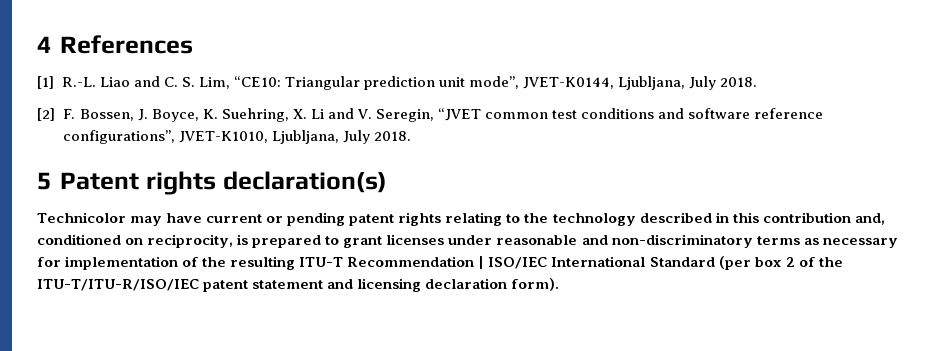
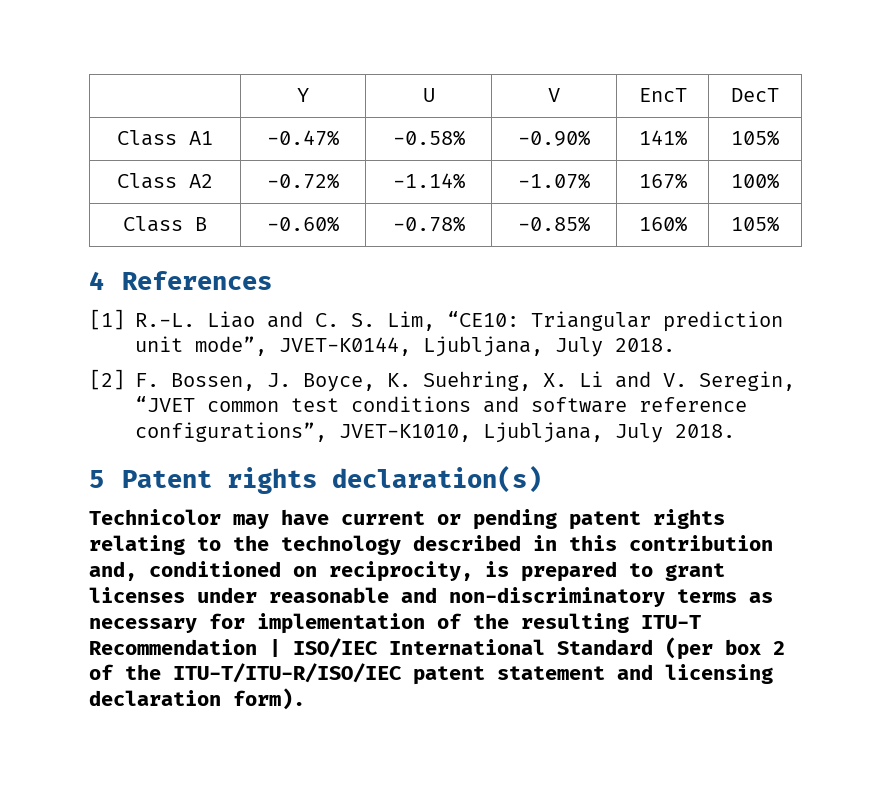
+ | Y | U | V | EncT | DecT
+ Class A1 | -0.47% | -0.58% | -0.90% | 141% | 105%
+ Class A2 | -0.72% | -1.14% | -1.07% | 167% | 100%
+ Class B | -0.60% | -0.78% | -0.85% | 160% | 105%

